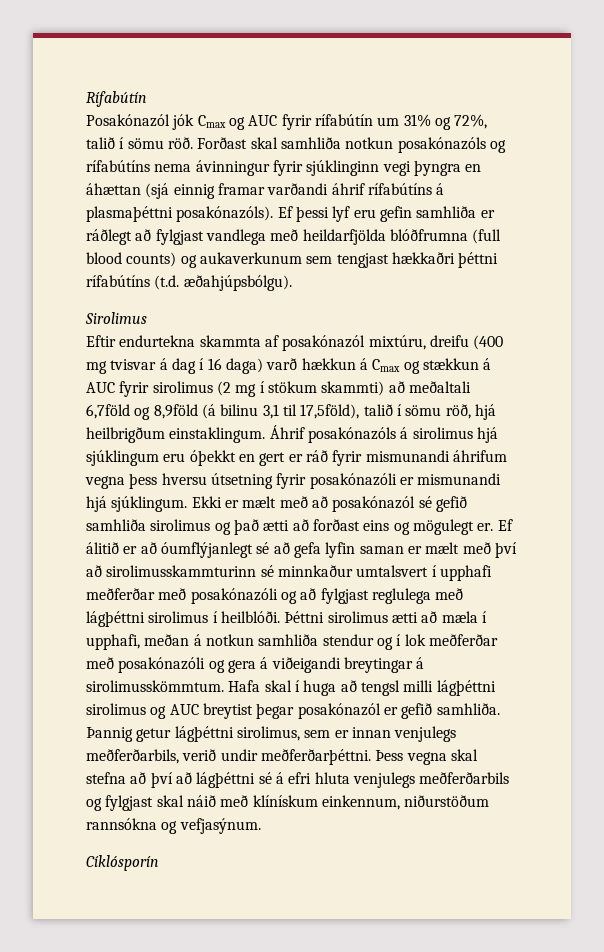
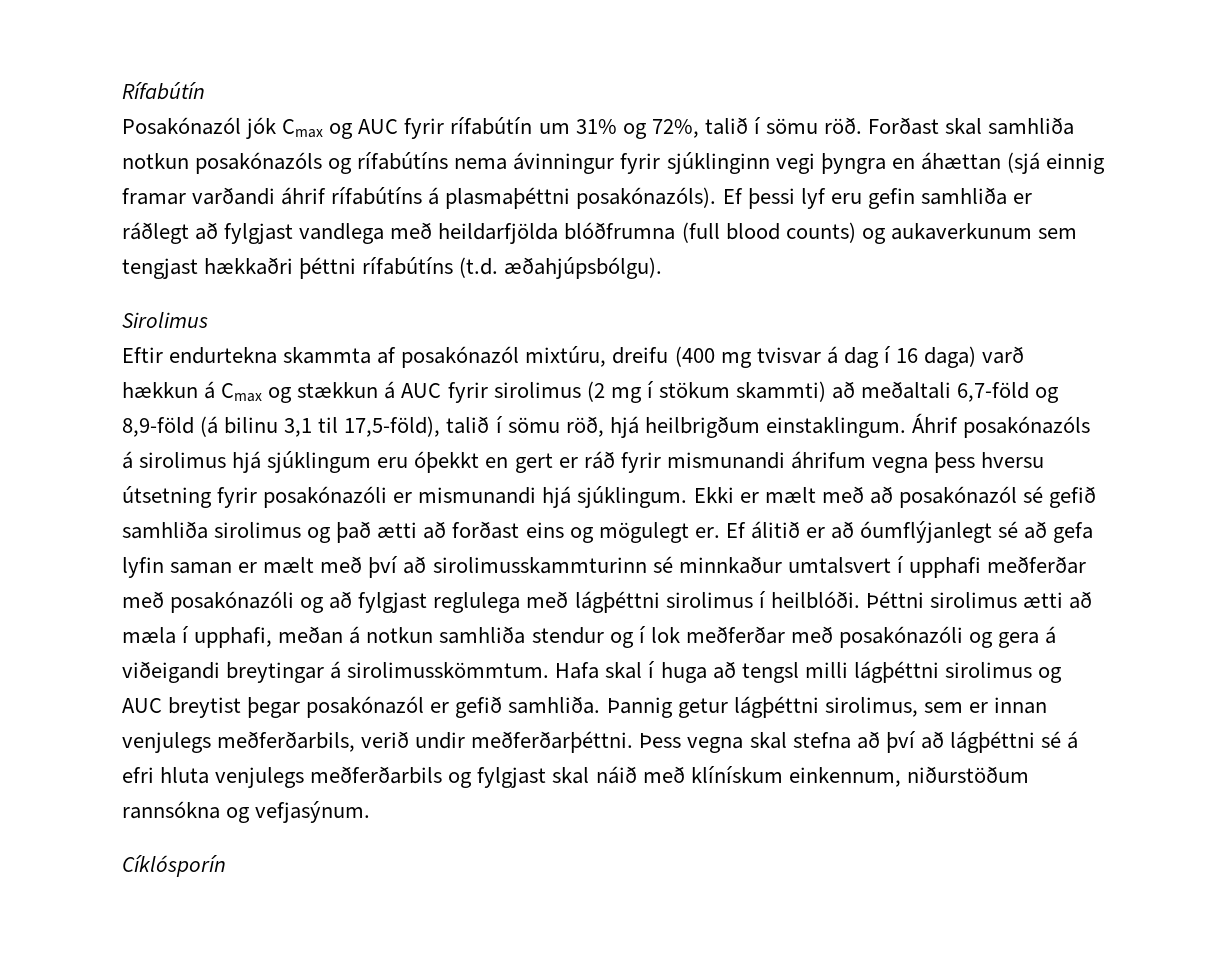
- Eftir endurtekna skammta af posakónazól mixtúru, dreifu (400 mg tvisvar á dag í 16 daga) varð hækkun á Cmax og stækkun á AUC fyrir sirolimus (2 mg í stökum skammti) að meðaltali 6,7föld og 8,9föld (á bilinu 3,1 til 17,5föld), talið í sömu röð, hjá heilbrigðum einstaklingum.
+ Eftir endurtekna skammta af posakónazól mixtúru, dreifu (400 mg tvisvar á dag í 16 daga) varð hækkun á Cmax og stækkun á AUC fyrir sirolimus (2 mg í stökum skammti) að meðaltali 6,7-föld og 8,9-föld (á bilinu 3,1 til 17,5-föld), talið í sömu röð, hjá heilbrigðum einstaklingum.

